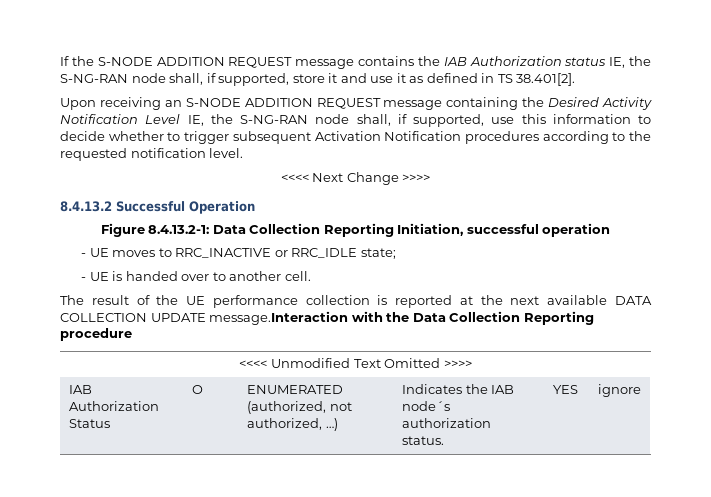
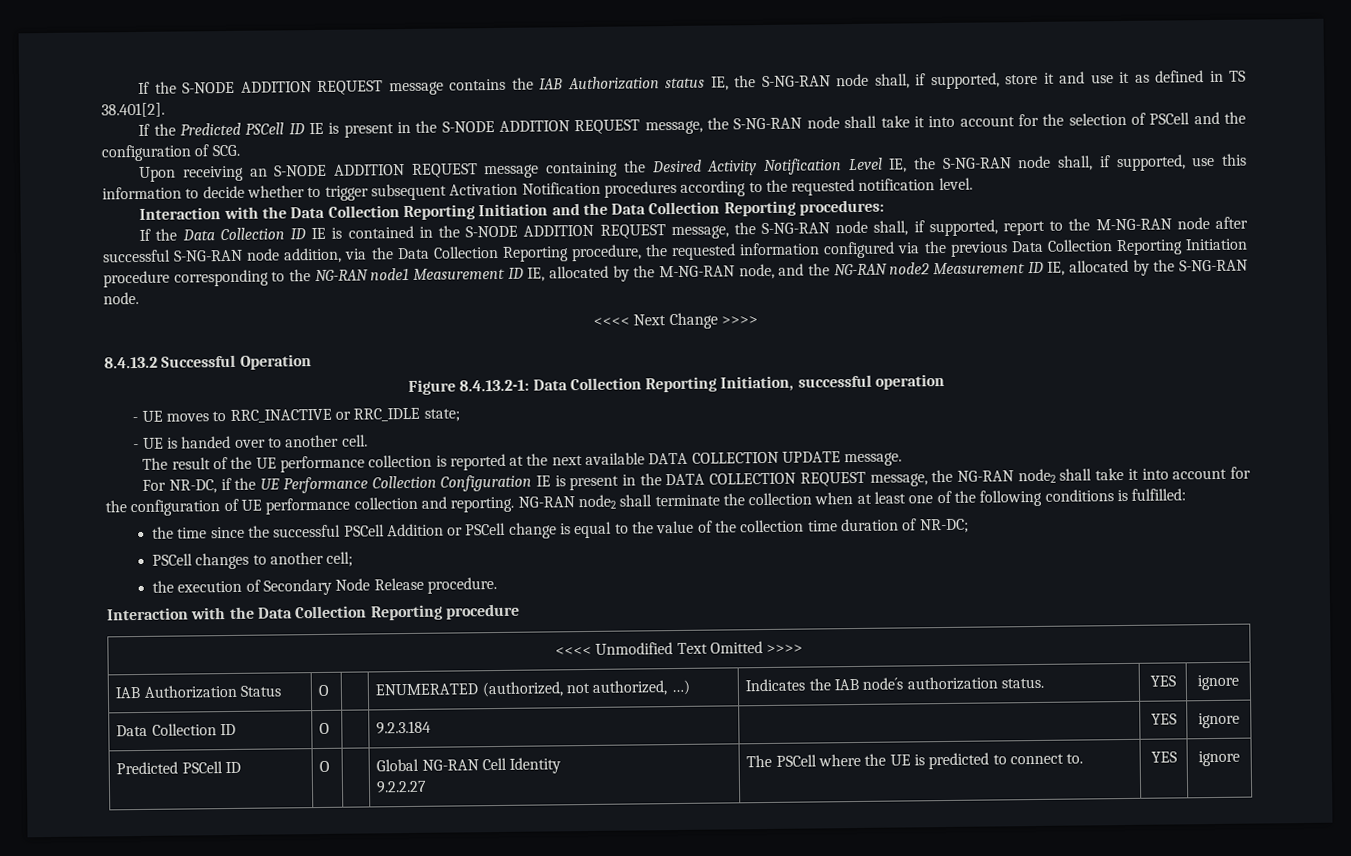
+ If the Predicted PSCell ID IE is present in the S-NODE ADDITION REQUEST message, the S-NG-RAN node shall take it into account for the selection of PSCell and the configuration of SCG.
+ Interaction with the Data Collection Reporting Initiation and the Data Collection Reporting procedures:
+ If the Data Collection ID IE is contained in the S-NODE ADDITION REQUEST message, the S-NG-RAN node shall, if supported, report to the M-NG-RAN node after successful S-NG-RAN node addition, via the Data Collection Reporting procedure, the requested information configured via the previous Data Collection Reporting Initiation procedure corresponding to the NG-RAN node1 Measurement ID IE, allocated by the M-NG-RAN node, and the NG-RAN node2 Measurement ID IE, allocated by the S-NG-RAN node.
- The result of the UE performance collection is reported at the next available DATA COLLECTION UPDATE message.Interaction with the Data Collection Reporting procedure
+ The result of the UE performance collection is reported at the next available DATA COLLECTION UPDATE message.
+ For NR-DC, if the UE Performance Collection Configuration IE is present in the DATA COLLECTION REQUEST message, the NG-RAN node2 shall take it into account for the configuration of UE performance collection and reporting. NG-RAN node2 shall terminate the collection when at least one of the following conditions is fulfilled:
+ the time since the successful PSCell Addition or PSCell change is equal to the value of the collection time duration of NR-DC;
+ PSCell changes to another cell;
+ the execution of Secondary Node Release procedure.
+ Interaction with the Data Collection Reporting procedure
+ Data Collection ID | O | | 9.2.3.184 | | YES | ignore
+ Predicted PSCell ID | O | | Global NG-RAN Cell Identity
+ 9.2.2.27 | The PSCell where the UE is predicted to connect to. | YES | ignore

